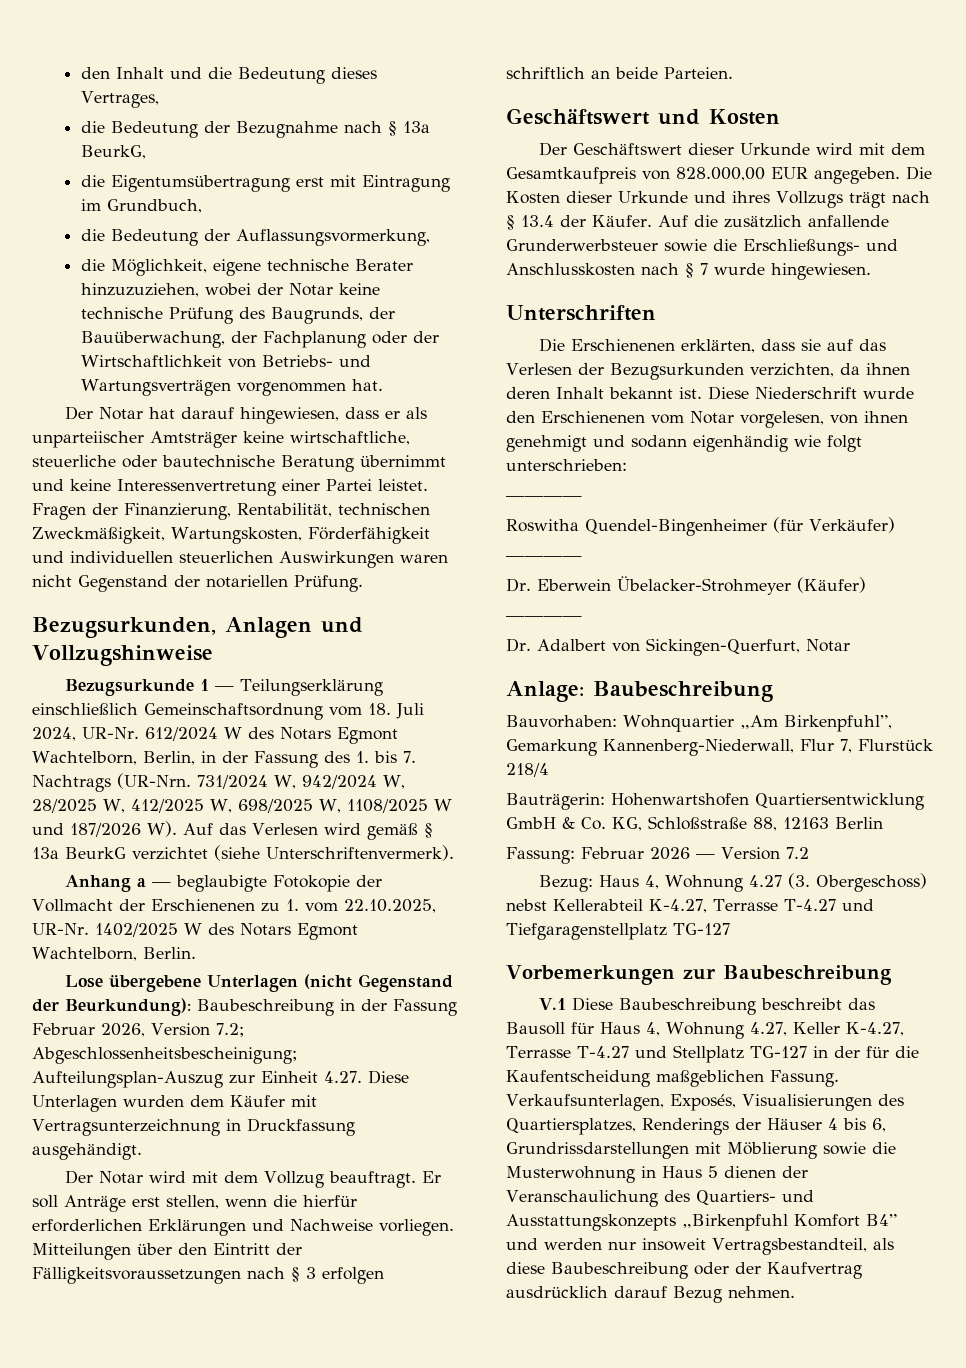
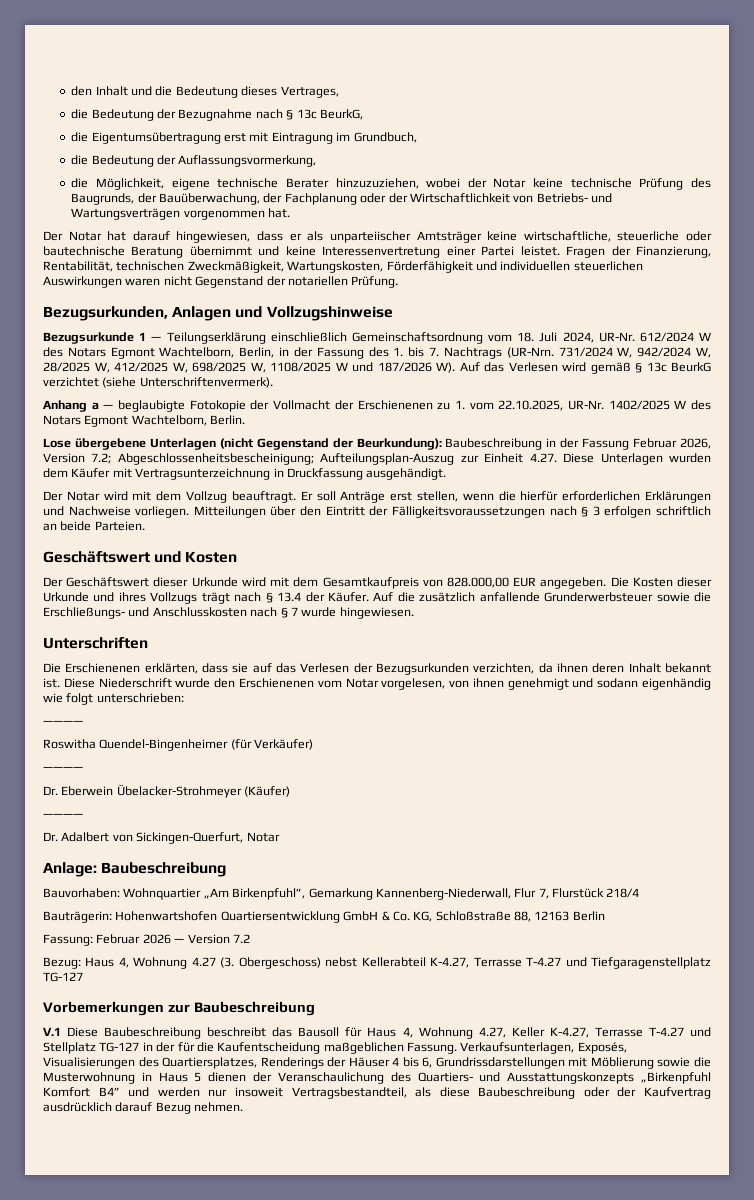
- die Bedeutung der Bezugnahme nach § 13a BeurkG,
+ die Bedeutung der Bezugnahme nach § 13c BeurkG,
- 731/2024 W, 942/2024 W, 28/2025 W, 412/2025 W, 698/2025 W, 1108/2025 W und 187/2026 W). Auf das Verlesen wird gemäß § 13a BeurkG verzichtet (siehe Unterschriftenvermerk).
+ 731/2024 W, 942/2024 W, 28/2025 W, 412/2025 W, 698/2025 W, 1108/2025 W und 187/2026 W). Auf das Verlesen wird gemäß § 13c BeurkG verzichtet (siehe Unterschriftenvermerk).

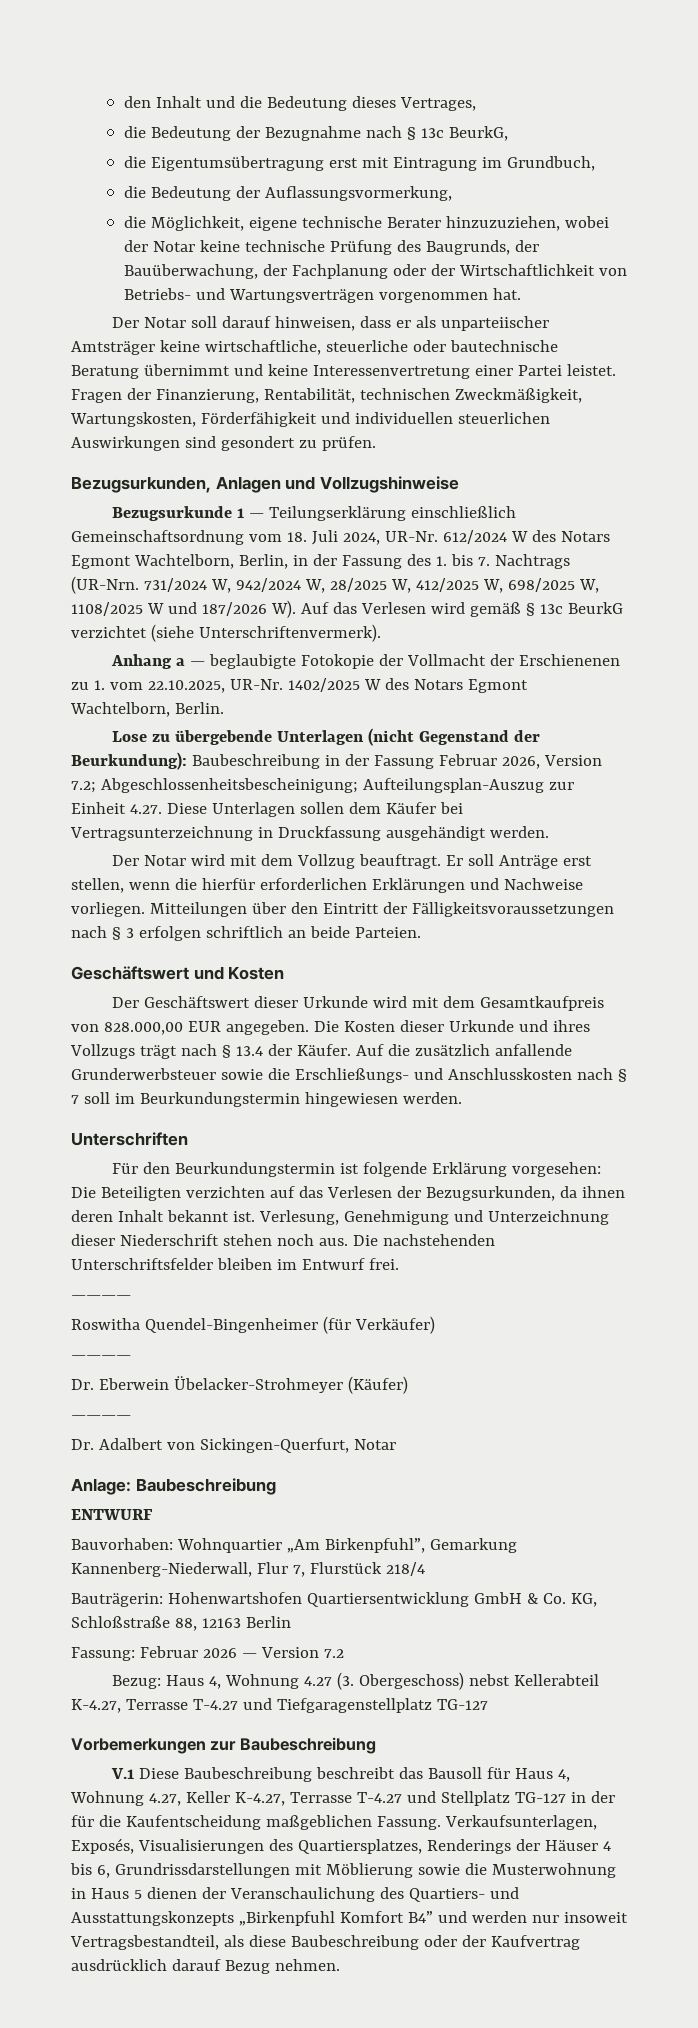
- Der Notar hat darauf hingewiesen, dass er als unparteiischer Amtsträger keine wirtschaftliche, steuerliche oder bautechnische Beratung übernimmt und keine Interessenvertretung einer Partei leistet.
+ Der Notar soll darauf hinweisen, dass er als unparteiischer Amtsträger keine wirtschaftliche, steuerliche oder bautechnische Beratung übernimmt und keine Interessenvertretung einer Partei leistet.
- Fragen der Finanzierung, Rentabilität, technischen Zweckmäßigkeit, Wartungskosten, Förderfähigkeit und individuellen steuerlichen Auswirkungen waren nicht Gegenstand der notariellen Prüfung.
+ Fragen der Finanzierung, Rentabilität, technischen Zweckmäßigkeit, Wartungskosten, Förderfähigkeit und individuellen steuerlichen Auswirkungen sind gesondert zu prüfen.
- Lose übergebene Unterlagen (nicht Gegenstand der Beurkundung): Baubeschreibung in der Fassung Februar 2026, Version 7.2; Abgeschlossenheitsbescheinigung; Aufteilungsplan-Auszug zur Einheit 4.27. Diese Unterlagen wurden dem Käufer mit Vertragsunterzeichnung in Druckfassung ausgehändigt.
+ Lose zu übergebende Unterlagen (nicht Gegenstand der Beurkundung): Baubeschreibung in der Fassung Februar 2026, Version 7.2; Abgeschlossenheitsbescheinigung; Aufteilungsplan-Auszug zur Einheit 4.27. Diese Unterlagen sollen dem Käufer bei Vertragsunterzeichnung in Druckfassung ausgehändigt werden.
- Auf die zusätzlich anfallende Grunderwerbsteuer sowie die Erschließungs- und Anschlusskosten nach § 7 wurde hingewiesen.
+ Auf die zusätzlich anfallende Grunderwerbsteuer sowie die Erschließungs- und Anschlusskosten nach § 7 soll im Beurkundungstermin hingewiesen werden.
  Unterschriften
- Die Erschienenen erklärten, dass sie auf das Verlesen der Bezugsurkunden verzichten, da ihnen deren Inhalt bekannt ist.
+ Für den Beurkundungstermin ist folgende Erklärung vorgesehen: Die Beteiligten verzichten auf das Verlesen der Bezugsurkunden, da ihnen deren Inhalt bekannt ist.
- Diese Niederschrift wurde den Erschienenen vom Notar vorgelesen, von ihnen genehmigt und sodann eigenhändig wie folgt unterschrieben:
+ Verlesung, Genehmigung und Unterzeichnung dieser Niederschrift stehen noch aus. Die nachstehenden Unterschriftsfelder bleiben im Entwurf frei.
+ ENTWURF

